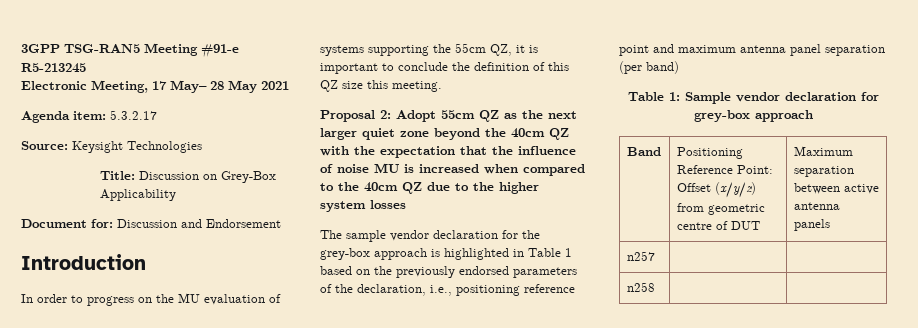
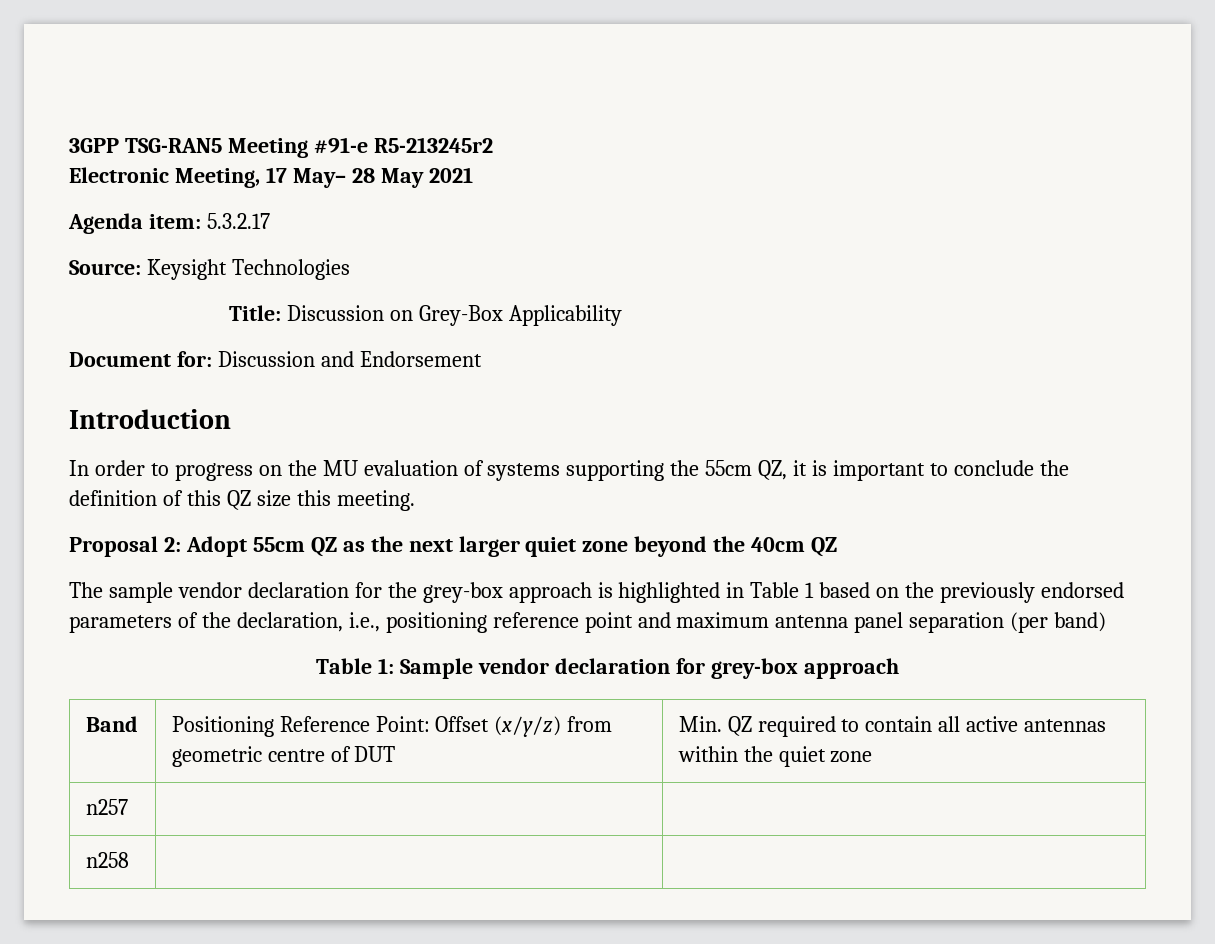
- 3GPP TSG-RAN5 Meeting #91-e R5-213245
+ 3GPP TSG-RAN5 Meeting #91-e R5-213245r2
- Proposal 2: Adopt 55cm QZ as the next larger quiet zone beyond the 40cm QZ with the expectation that the influence of noise MU is increased when compared to the 40cm QZ due to the higher system losses
+ Proposal 2: Adopt 55cm QZ as the next larger quiet zone beyond the 40cm QZ
- Band | Positioning Reference Point: Offset (x/y/z) from geometric centre of DUT | Maximum separation between active antenna panels
+ Band | Positioning Reference Point: Offset (x/y/z) from geometric centre of DUT | Min. QZ required to contain all active antennas within the quiet zone

